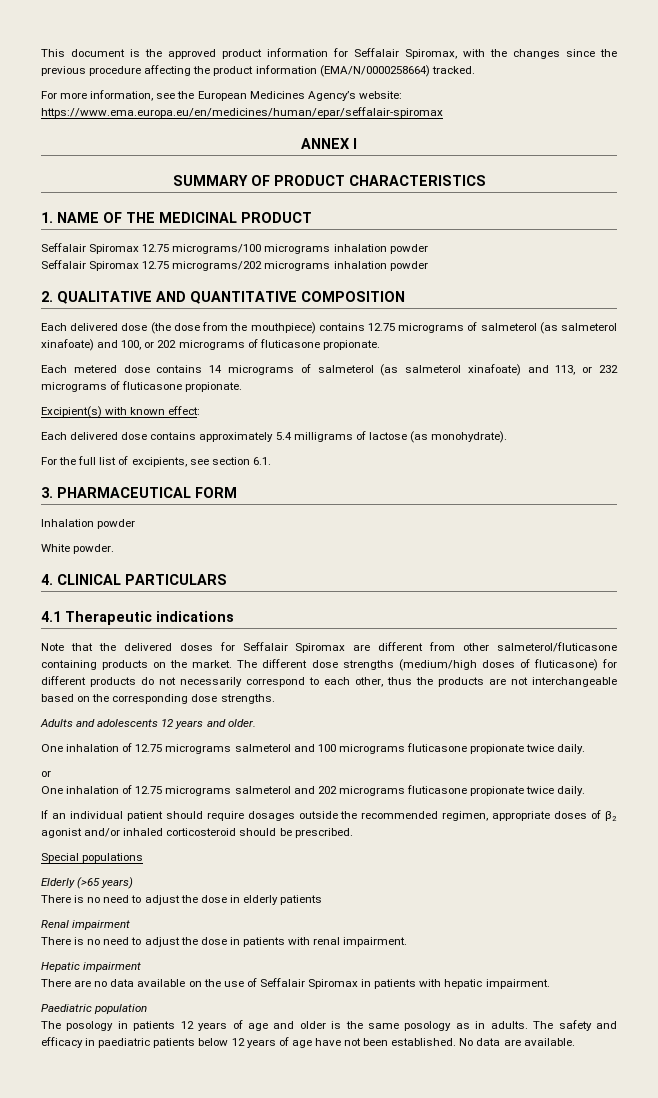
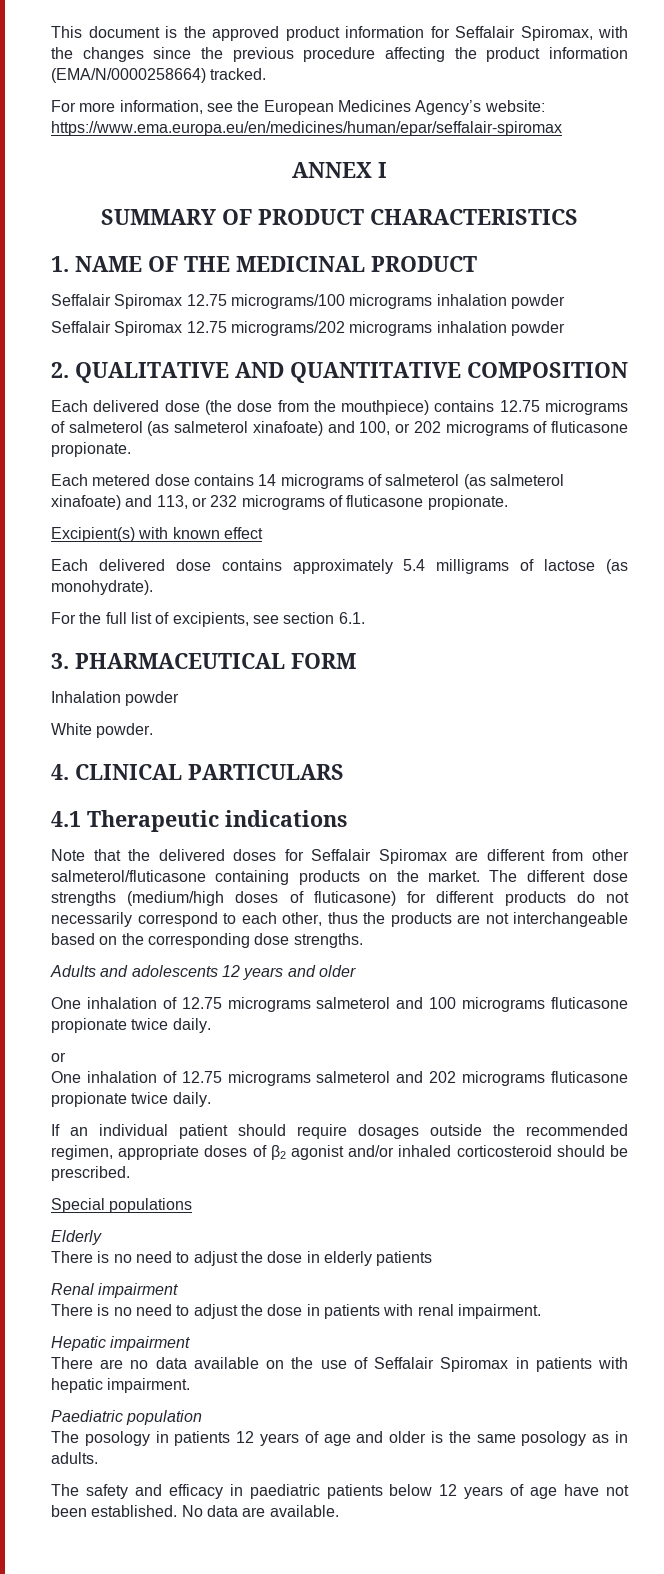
- Excipient(s) with known effect:
+ Excipient(s) with known effect
- Adults and adolescents 12 years and older.
+ Adults and adolescents 12 years and older
- Elderly (>65 years)
+ Elderly
- The posology in patients 12 years of age and older is the same posology as in adults. The safety and efficacy in paediatric patients below 12 years of age have not been established.
+ The posology in patients 12 years of age and older is the same posology as in adults.
+ The safety and efficacy in paediatric patients below 12 years of age have not been established.

